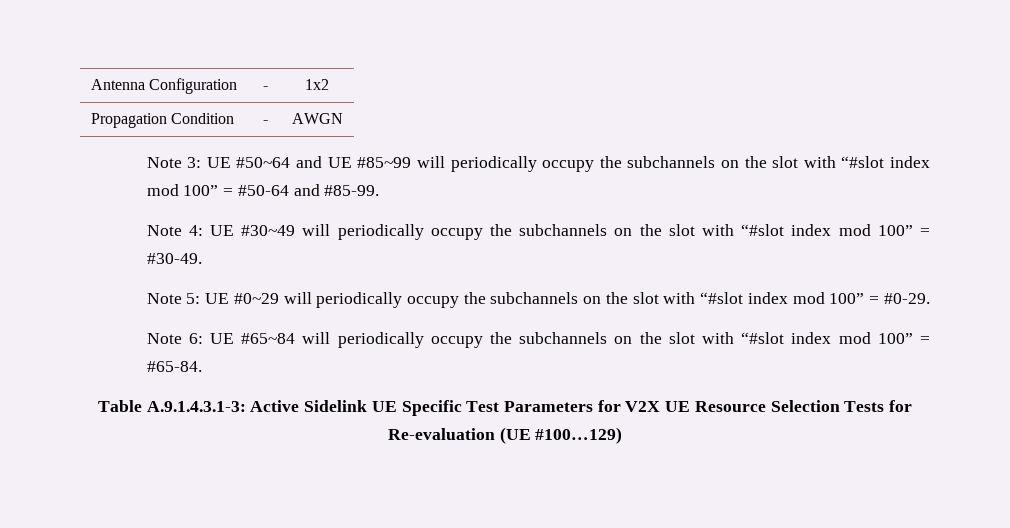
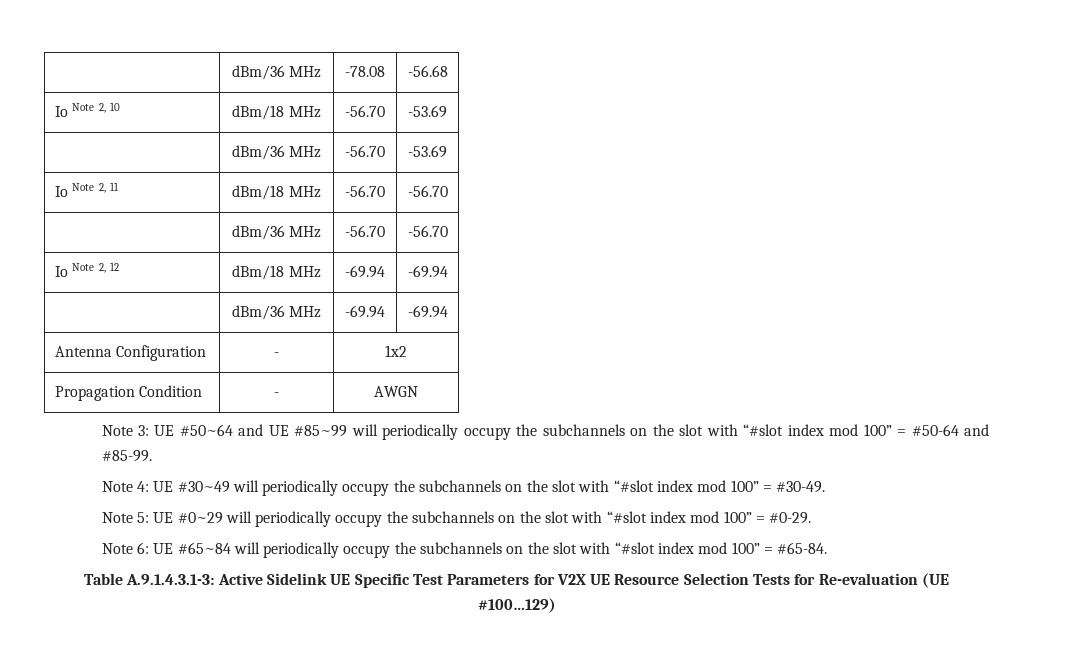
+ | dBm/36 MHz | -78.08 | -56.68
+ Io Note 2, 10 | dBm/18 MHz | -56.70 | -53.69
+ | dBm/36 MHz | -56.70 | -53.69
+ Io Note 2, 11 | dBm/18 MHz | -56.70 | -56.70
+ | dBm/36 MHz | -56.70 | -56.70
+ Io Note 2, 12 | dBm/18 MHz | -69.94 | -69.94
+ | dBm/36 MHz | -69.94 | -69.94

